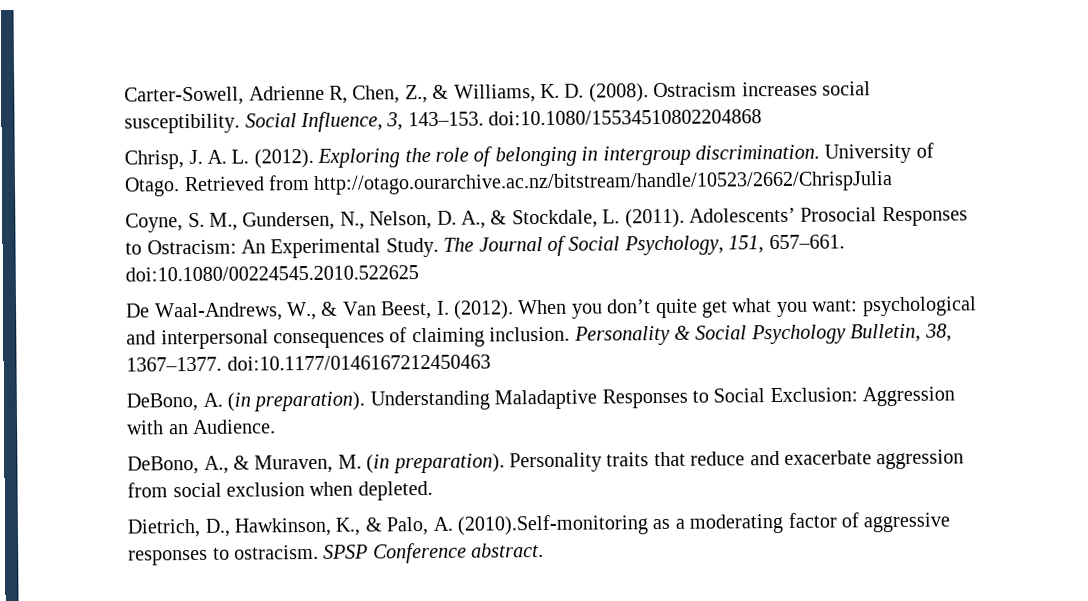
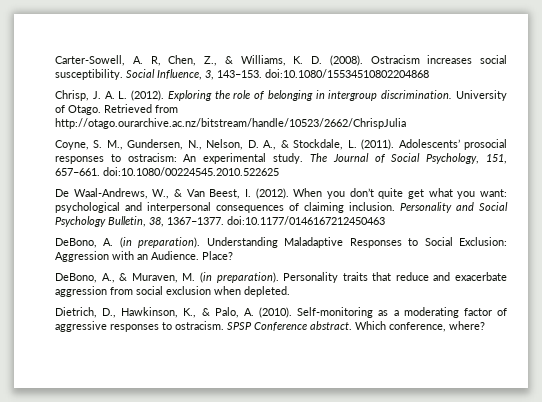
- Carter-Sowell, Adrienne R, Chen, Z., & Williams, K. D. (2008).
+ Carter-Sowell, A. R, Chen, Z., & Williams, K. D. (2008).
- Adolescents’ Prosocial Responses to Ostracism: An Experimental Study.
+ Adolescents’ prosocial responses to ostracism: An experimental study.
- Personality & Social Psychology Bulletin, 38, 1367–1377. doi:10.1177/0146167212450463
+ Personality and Social Psychology Bulletin, 38, 1367–1377. doi:10.1177/0146167212450463
+ Place?
- Dietrich, D., Hawkinson, K., & Palo, A. (2010).Self-monitoring as a moderating factor of aggressive responses to ostracism.
+ Dietrich, D., Hawkinson, K., & Palo, A. (2010). Self-monitoring as a moderating factor of aggressive responses to ostracism.
+ Which conference, where?

